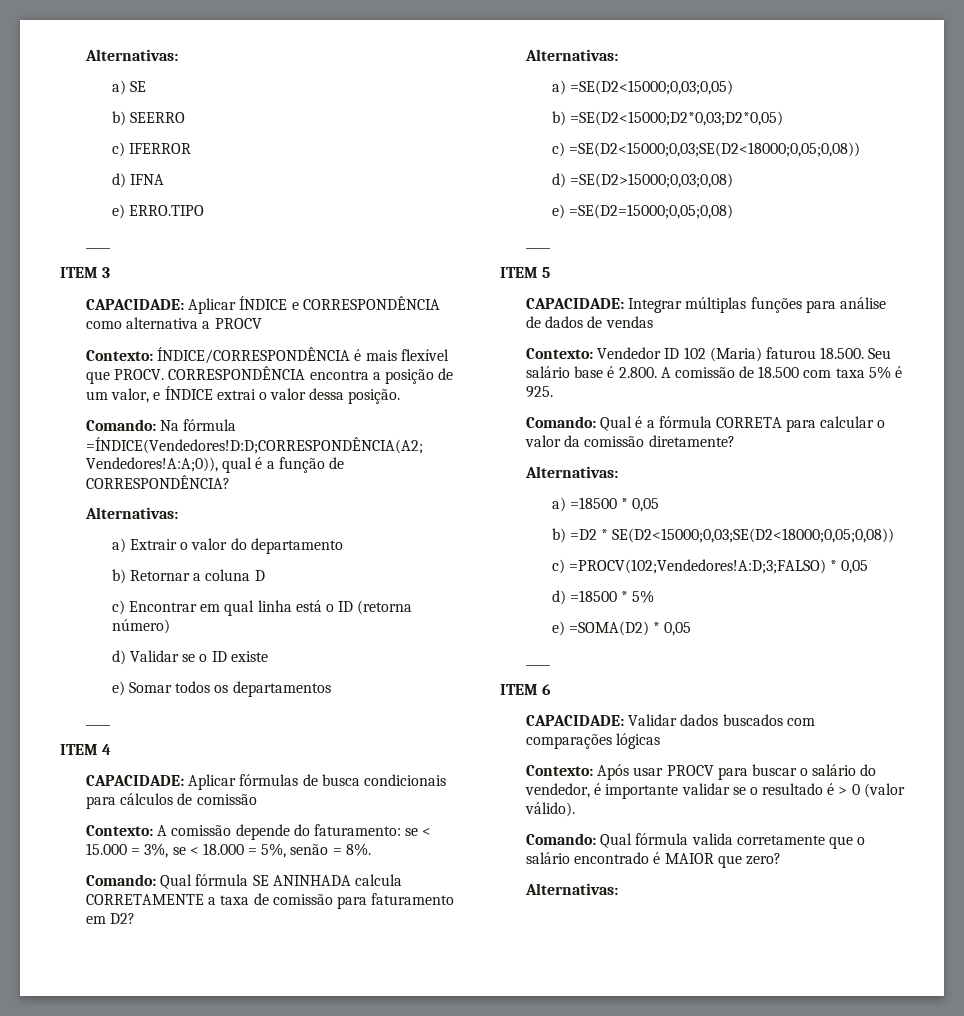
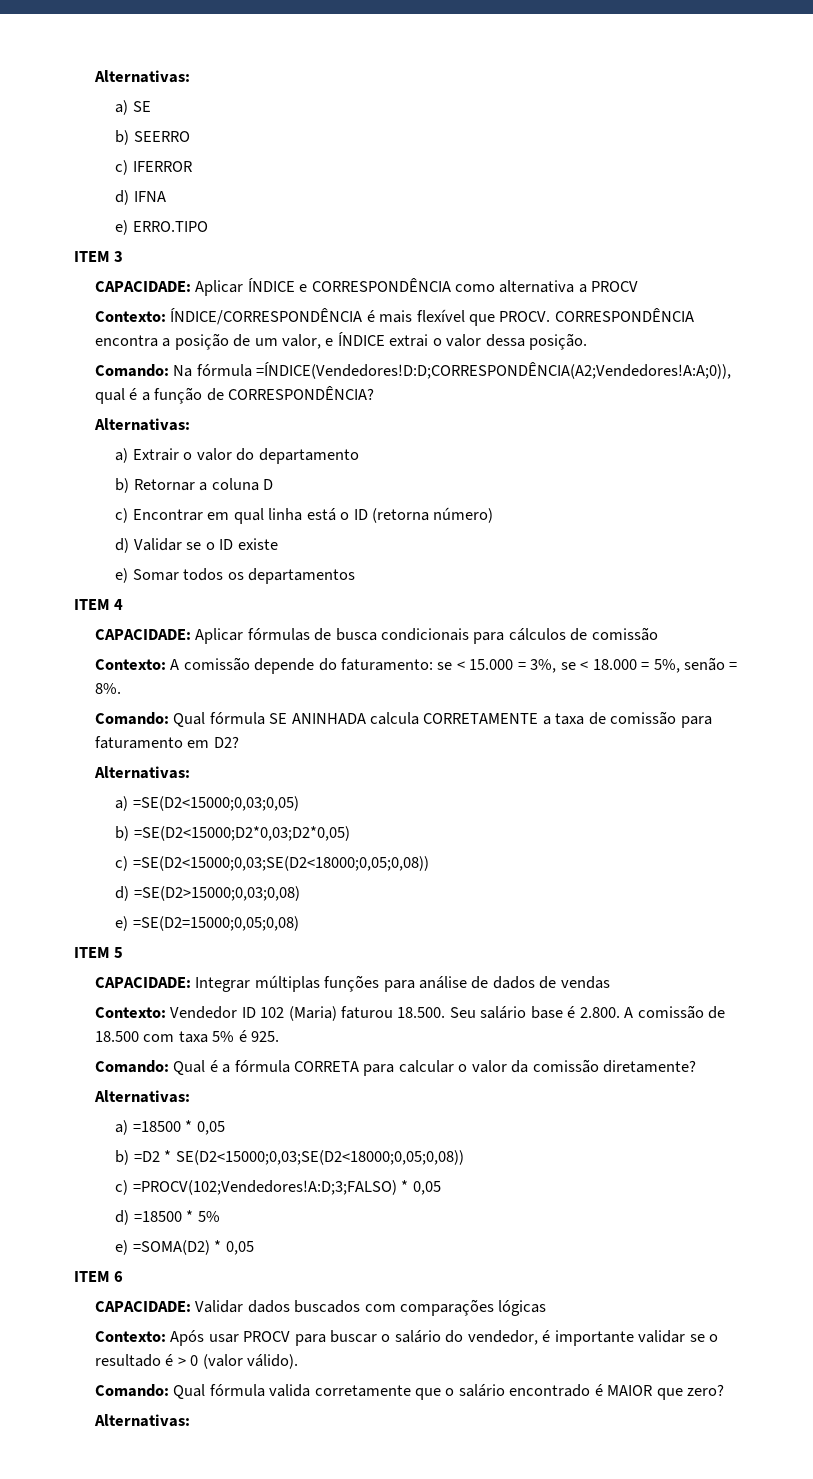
  e) ERRO.TIPO
- ____
  e) Somar todos os departamentos
- ____
  e) =SE(D2=15000;0,05;0,08)
- ____
  e) =SOMA(D2) * 0,05
- ____

